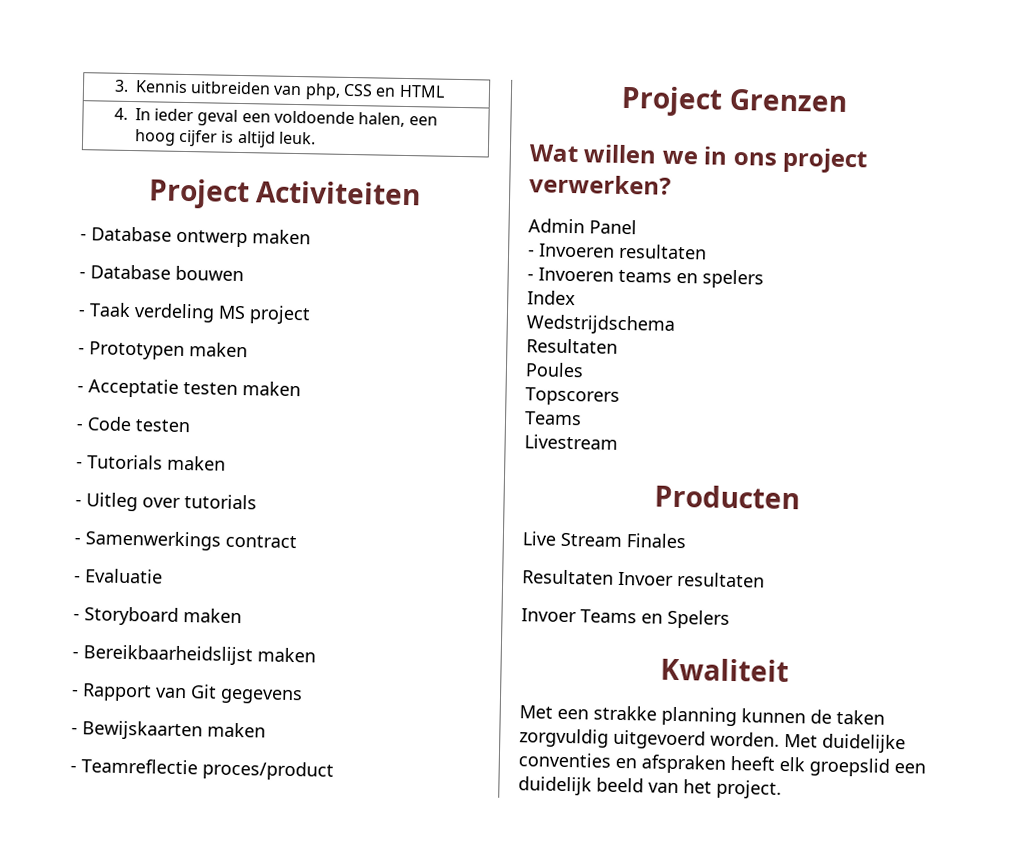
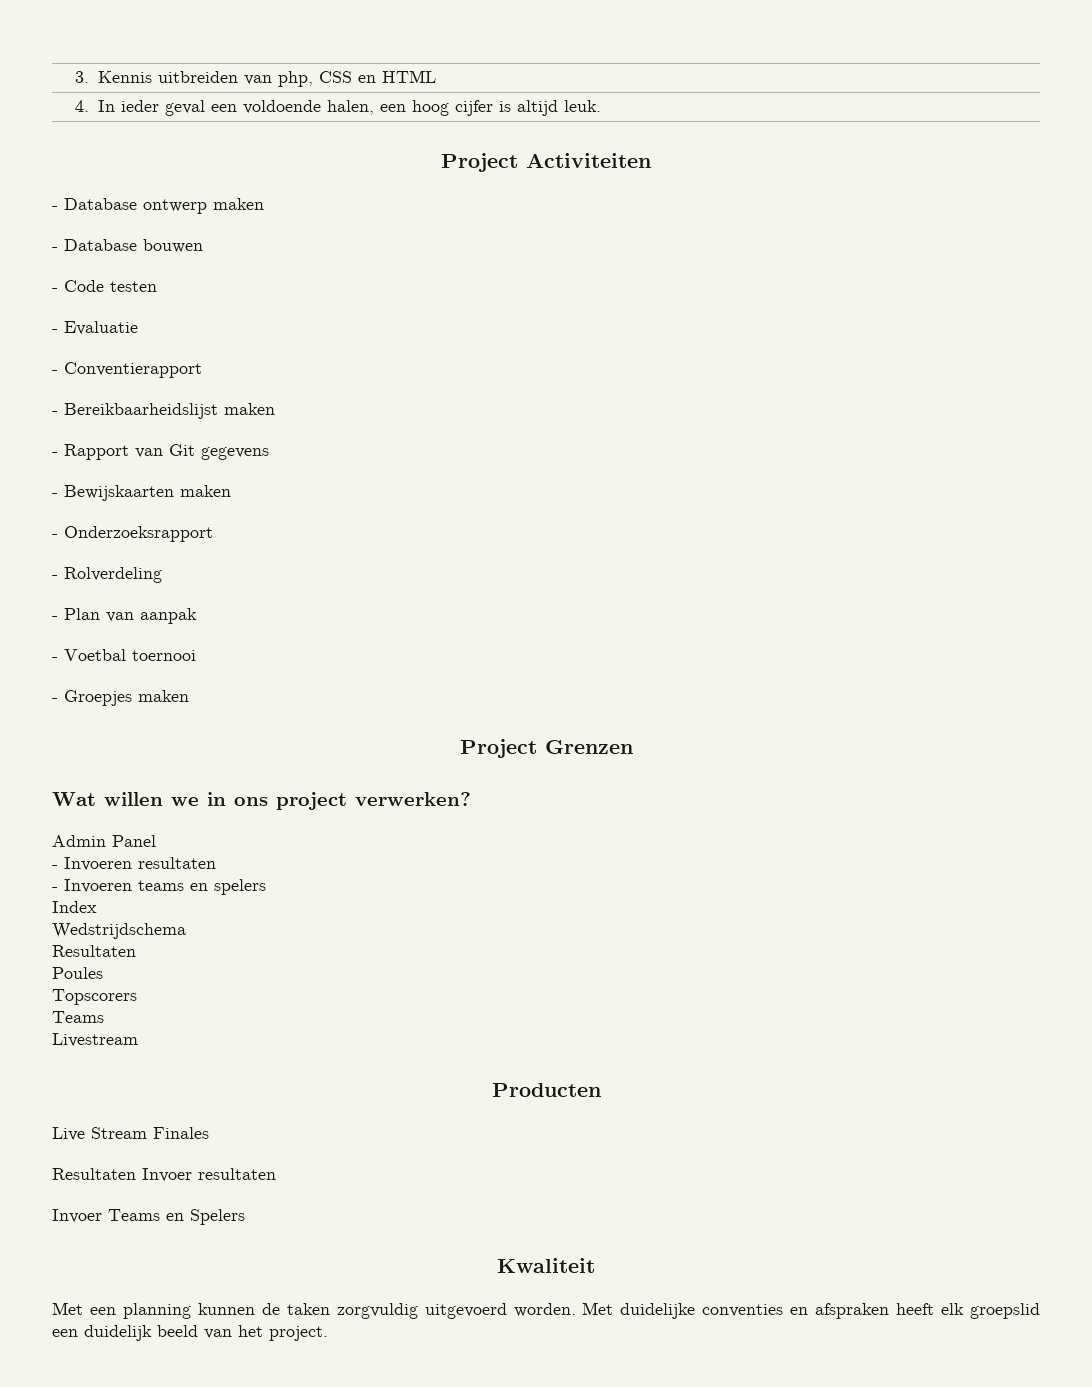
- - Taak verdeling MS project
- - Prototypen maken
- - Acceptatie testen maken
  - Code testen
- - Tutorials maken
- - Uitleg over tutorials
- - Samenwerkings contract
- - Storyboard maken
+ - Conventierapport
- - Teamreflectie proces/product
+ - Onderzoeksrapport
+ - Rolverdeling
+ - Plan van aanpak
+ - Voetbal toernooi
+ - Groepjes maken
- Met een strakke planning kunnen de taken zorgvuldig uitgevoerd worden.
+ Met een planning kunnen de taken zorgvuldig uitgevoerd worden.

